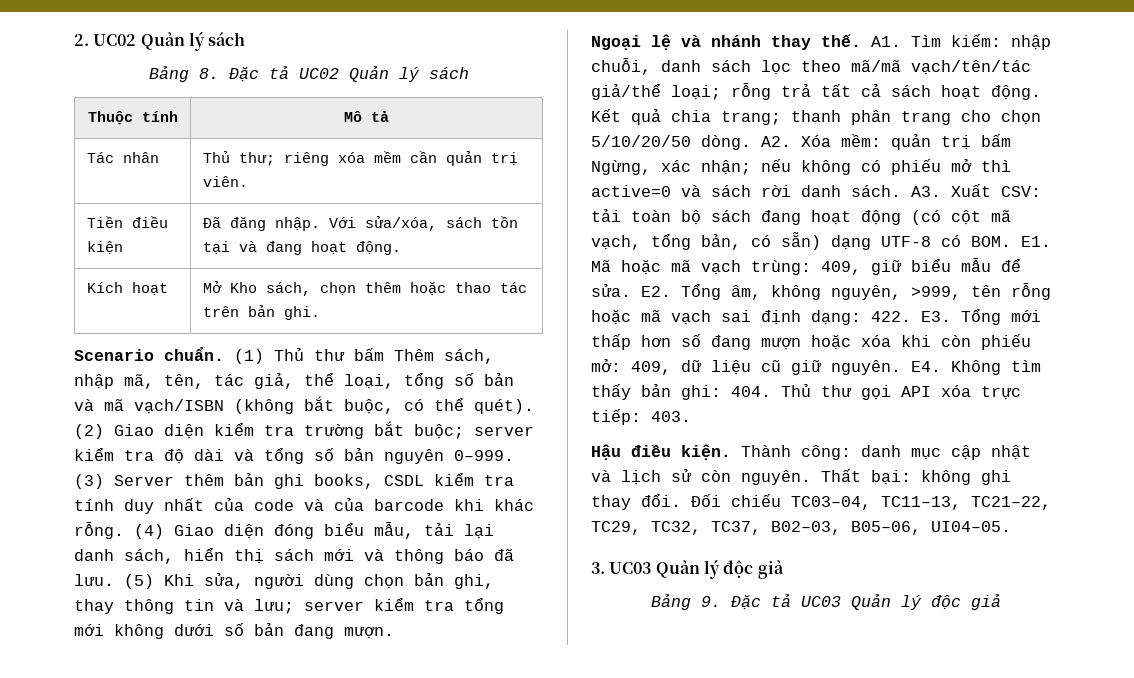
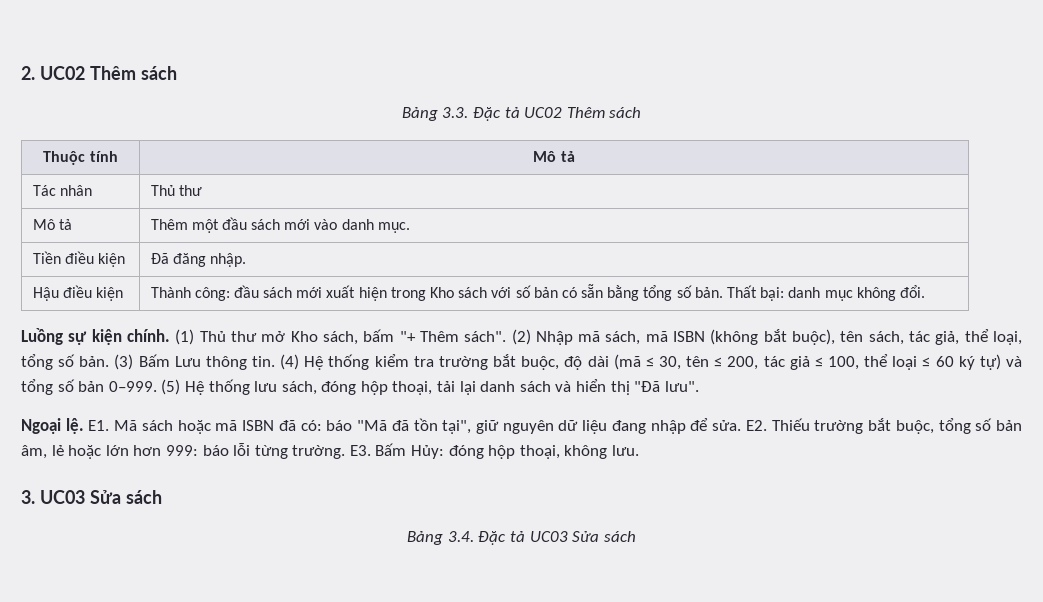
- 2. UC02 Quản lý sách
- Bảng 8. Đặc tả UC02 Quản lý sách
+ 2. UC02 Thêm sách
+ Bảng 3.3. Đặc tả UC02 Thêm sách
- Tác nhân | Thủ thư; riêng xóa mềm cần quản trị viên.
+ Tác nhân | Thủ thư
+ Mô tả | Thêm một đầu sách mới vào danh mục.
- Tiền điều kiện | Đã đăng nhập. Với sửa/xóa, sách tồn tại và đang hoạt động.
- Kích hoạt | Mở Kho sách, chọn thêm hoặc thao tác trên bản ghi.
- Scenario chuẩn. (1) Thủ thư bấm Thêm sách, nhập mã, tên, tác giả, thể loại, tổng số bản và mã vạch/ISBN (không bắt buộc, có thể quét). (2) Giao diện kiểm tra trường bắt buộc; server kiểm tra độ dài và tổng số bản nguyên 0–999. (3) Server thêm bản ghi books, CSDL kiểm tra tính duy nhất của code và của barcode khi khác rỗng. (4) Giao diện đóng biểu mẫu, tải lại danh sách, hiển thị sách mới và thông báo đã lưu. (5) Khi sửa, người dùng chọn bản ghi, thay thông tin và lưu; server kiểm tra tổng mới không dưới số bản đang mượn.
- Ngoại lệ và nhánh thay thế. A1. Tìm kiếm: nhập chuỗi, danh sách lọc theo mã/mã vạch/tên/tác giả/thể loại; rỗng trả tất cả sách hoạt động. Kết quả chia trang; thanh phân trang cho chọn 5/10/20/50 dòng. A2. Xóa mềm: quản trị bấm Ngừng, xác nhận; nếu không có phiếu mở thì active=0 và sách rời danh sách. A3. Xuất CSV: tải toàn bộ sách đang hoạt động (có cột mã vạch, tổng bản, có sẵn) dạng UTF-8 có BOM. E1. Mã hoặc mã vạch trùng: 409, giữ biểu mẫu để sửa. E2. Tổng âm, không nguyên, >999, tên rỗng hoặc mã vạch sai định dạng: 422. E3. Tổng mới thấp hơn số đang mượn hoặc xóa khi còn phiếu mở: 409, dữ liệu cũ giữ nguyên. E4. Không tìm thấy bản ghi: 404. Thủ thư gọi API xóa trực tiếp: 403.
- Hậu điều kiện. Thành công: danh mục cập nhật và lịch sử còn nguyên. Thất bại: không ghi thay đổi. Đối chiếu TC03–04, TC11–13, TC21–22, TC29, TC32, TC37, B02–03, B05–06, UI04–05.
- 3. UC03 Quản lý độc giả
- Bảng 9. Đặc tả UC03 Quản lý độc giả
+ Tiền điều kiện | Đã đăng nhập.
+ Hậu điều kiện | Thành công: đầu sách mới xuất hiện trong Kho sách với số bản có sẵn bằng tổng số bản. Thất bại: danh mục không đổi.
+ Luồng sự kiện chính. (1) Thủ thư mở Kho sách, bấm "+ Thêm sách". (2) Nhập mã sách, mã ISBN (không bắt buộc), tên sách, tác giả, thể loại, tổng số bản. (3) Bấm Lưu thông tin. (4) Hệ thống kiểm tra trường bắt buộc, độ dài (mã ≤ 30, tên ≤ 200, tác giả ≤ 100, thể loại ≤ 60 ký tự) và tổng số bản 0–999. (5) Hệ thống lưu sách, đóng hộp thoại, tải lại danh sách và hiển thị "Đã lưu".
+ Ngoại lệ. E1. Mã sách hoặc mã ISBN đã có: báo "Mã đã tồn tại", giữ nguyên dữ liệu đang nhập để sửa. E2. Thiếu trường bắt buộc, tổng số bản âm, lẻ hoặc lớn hơn 999: báo lỗi từng trường. E3. Bấm Hủy: đóng hộp thoại, không lưu.
+ 3. UC03 Sửa sách
+ Bảng 3.4. Đặc tả UC03 Sửa sách

